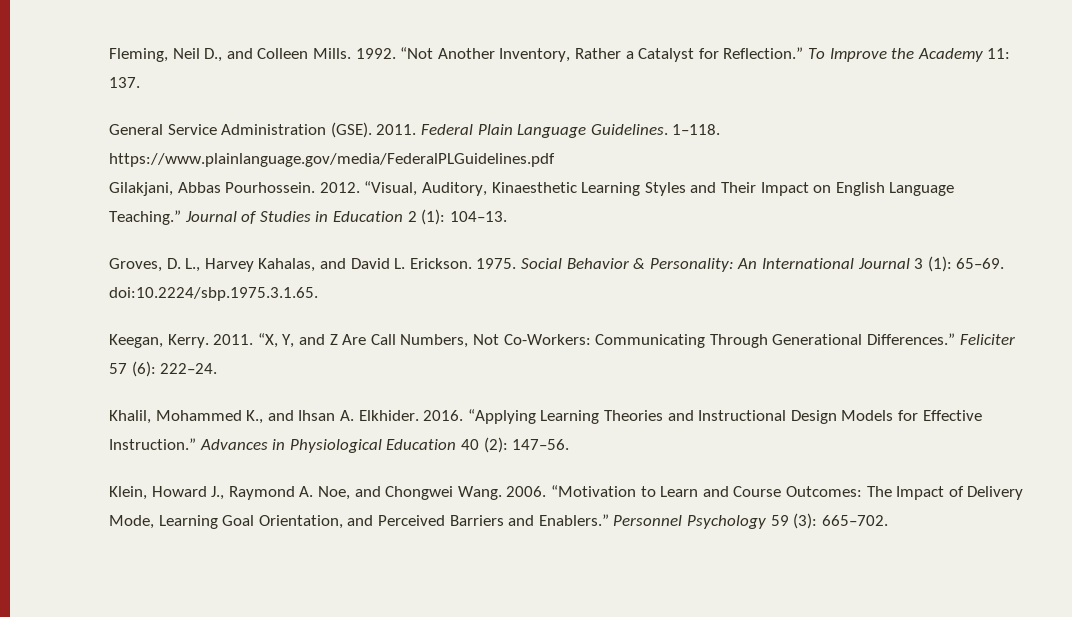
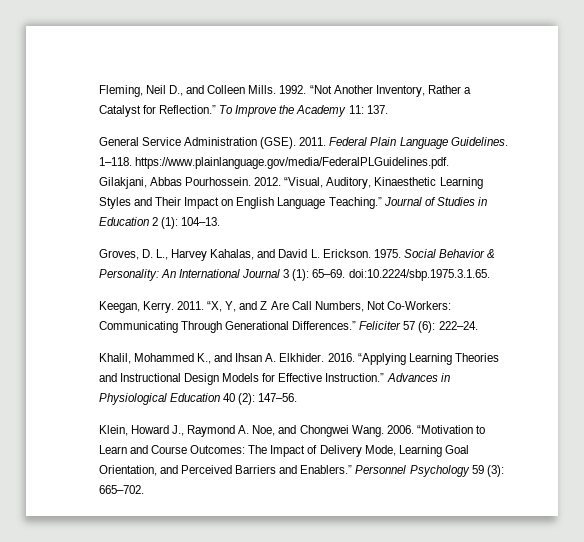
- 1–118. https://www.plainlanguage.gov/media/FederalPLGuidelines.pdf
+ 1–118. https://www.plainlanguage.gov/media/FederalPLGuidelines.pdf.

